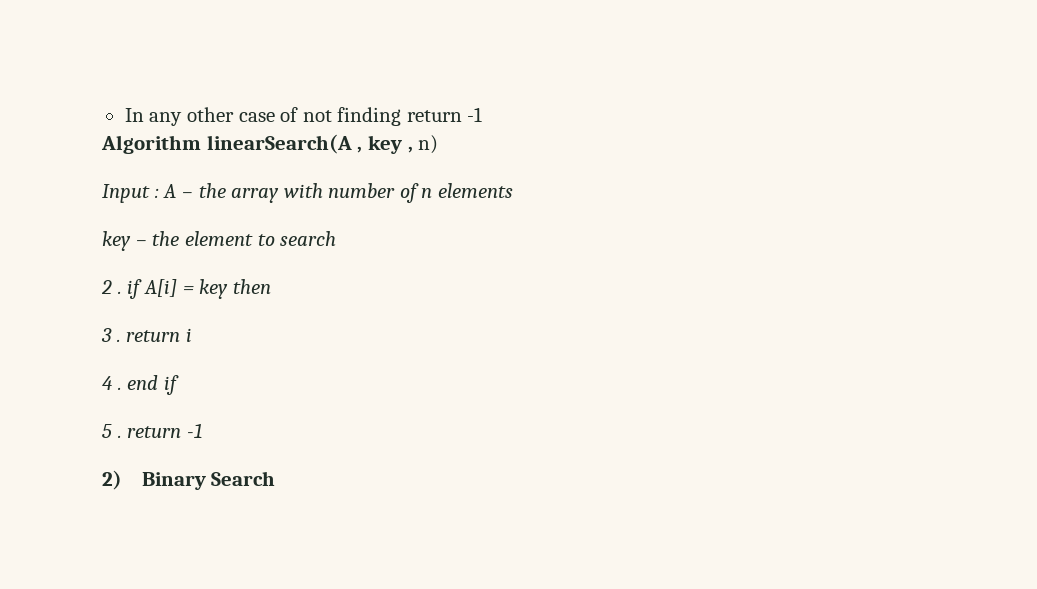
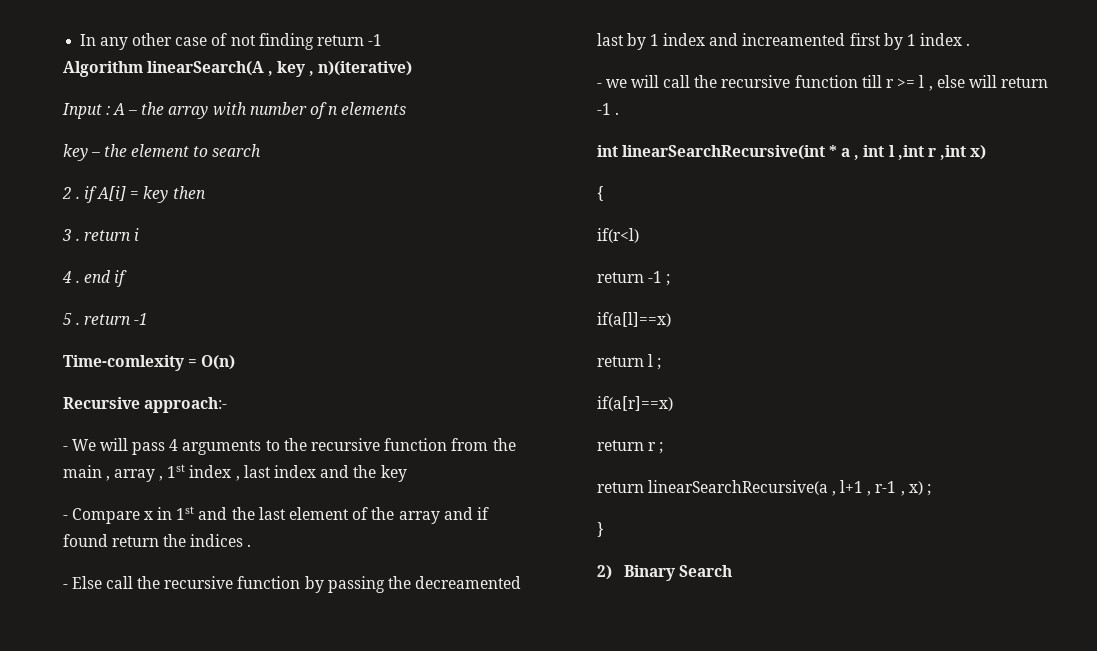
- Algorithm linearSearch(A , key , n)
+ Algorithm linearSearch(A , key , n)(iterative)
+ Time-comlexity = O(n)
+ Recursive approach:-
+ - We will pass 4 arguments to the recursive function from the main , array , 1st index , last index and the key
+ - Compare x in 1st and the last element of the array and if found return the indices .
+ - Else call the recursive function by passing the decreamented last by 1 index and increamented first by 1 index .
+ - we will call the recursive function till r >= l , else will return -1 .
+ int linearSearchRecursive(int * a , int l ,int r ,int x)
+ {
+ if(r<l)
+ return -1 ;
+ if(a[l]==x)
+ return l ;
+ if(a[r]==x)
+ return r ;
+ return linearSearchRecursive(a , l+1 , r-1 , x) ;
+ }

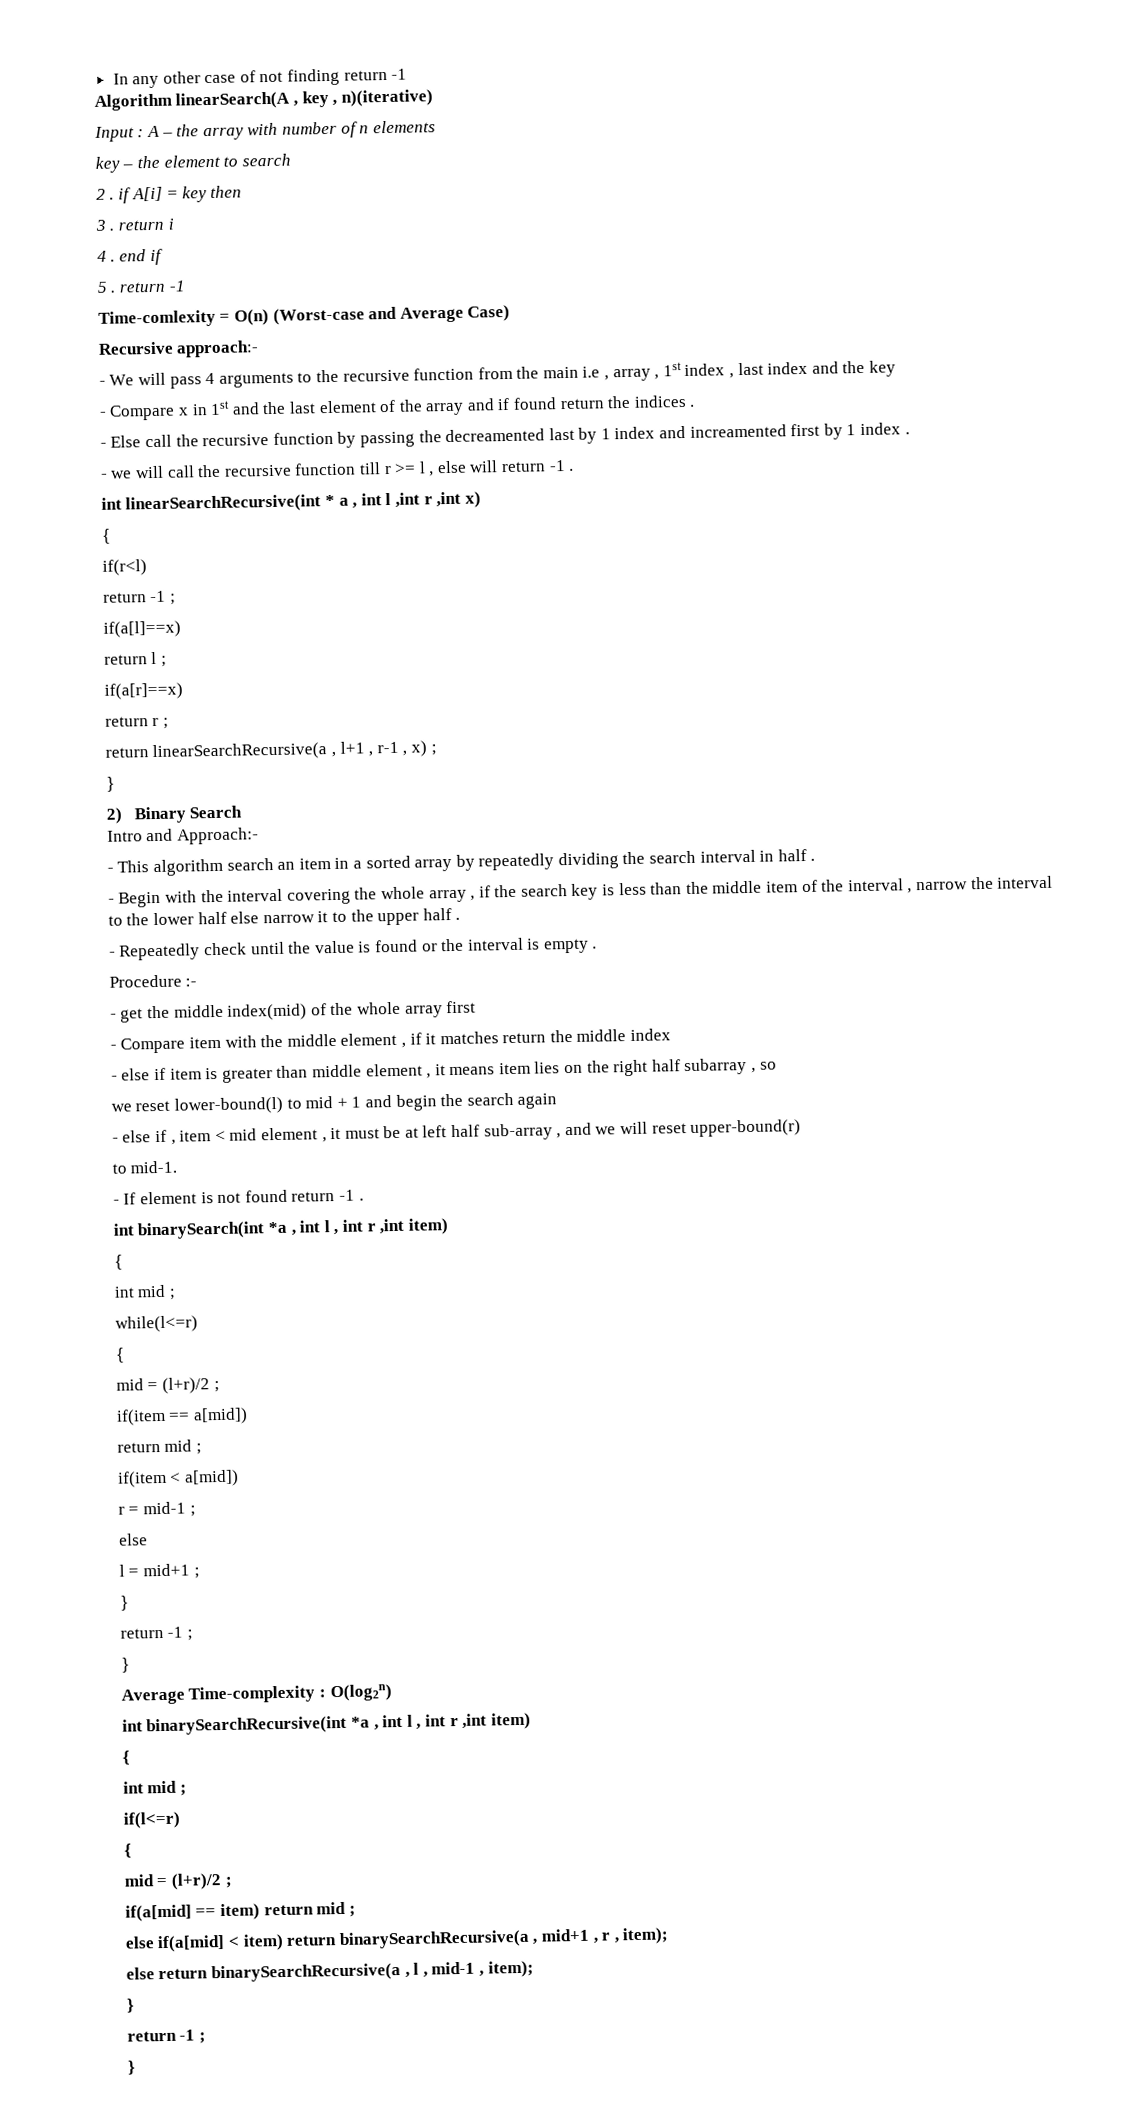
- Time-comlexity = O(n)
+ Time-comlexity = O(n) (Worst-case and Average Case)
- - We will pass 4 arguments to the recursive function from the main , array , 1st index , last index and the key
+ - We will pass 4 arguments to the recursive function from the main i.e , array , 1st index , last index and the key
+ Intro and Approach:-
+ - This algorithm search an item in a sorted array by repeatedly dividing the search interval in half .
+ - Begin with the interval covering the whole array , if the search key is less than the middle item of the interval , narrow the interval to the lower half else narrow it to the upper half .
+ - Repeatedly check until the value is found or the interval is empty .
+ Procedure :-
+ - get the middle index(mid) of the whole array first
+ - Compare item with the middle element , if it matches return the middle index
+ - else if item is greater than middle element , it means item lies on the right half subarray , so
+ we reset lower-bound(l) to mid + 1 and begin the search again
+ - else if , item < mid element , it must be at left half sub-array , and we will reset upper-bound(r)
+ to mid-1.
+ - If element is not found return -1 .
+ int binarySearch(int *a , int l , int r ,int item)
+ {
+ int mid ;
+ while(l<=r)
+ {
+ mid = (l+r)/2 ;
+ if(item == a[mid])
+ return mid ;
+ if(item < a[mid])
+ r = mid-1 ;
+ else
+ l = mid+1 ;
+ }
+ return -1 ;
+ }
+ Average Time-complexity : O(log2n)
+ int binarySearchRecursive(int *a , int l , int r ,int item)
+ {
+ int mid ;
+ if(l<=r)
+ {
+ mid = (l+r)/2 ;
+ if(a[mid] == item) return mid ;
+ else if(a[mid] < item) return binarySearchRecursive(a , mid+1 , r , item);
+ else return binarySearchRecursive(a , l , mid-1 , item);
+ }
+ return -1 ;
+ }

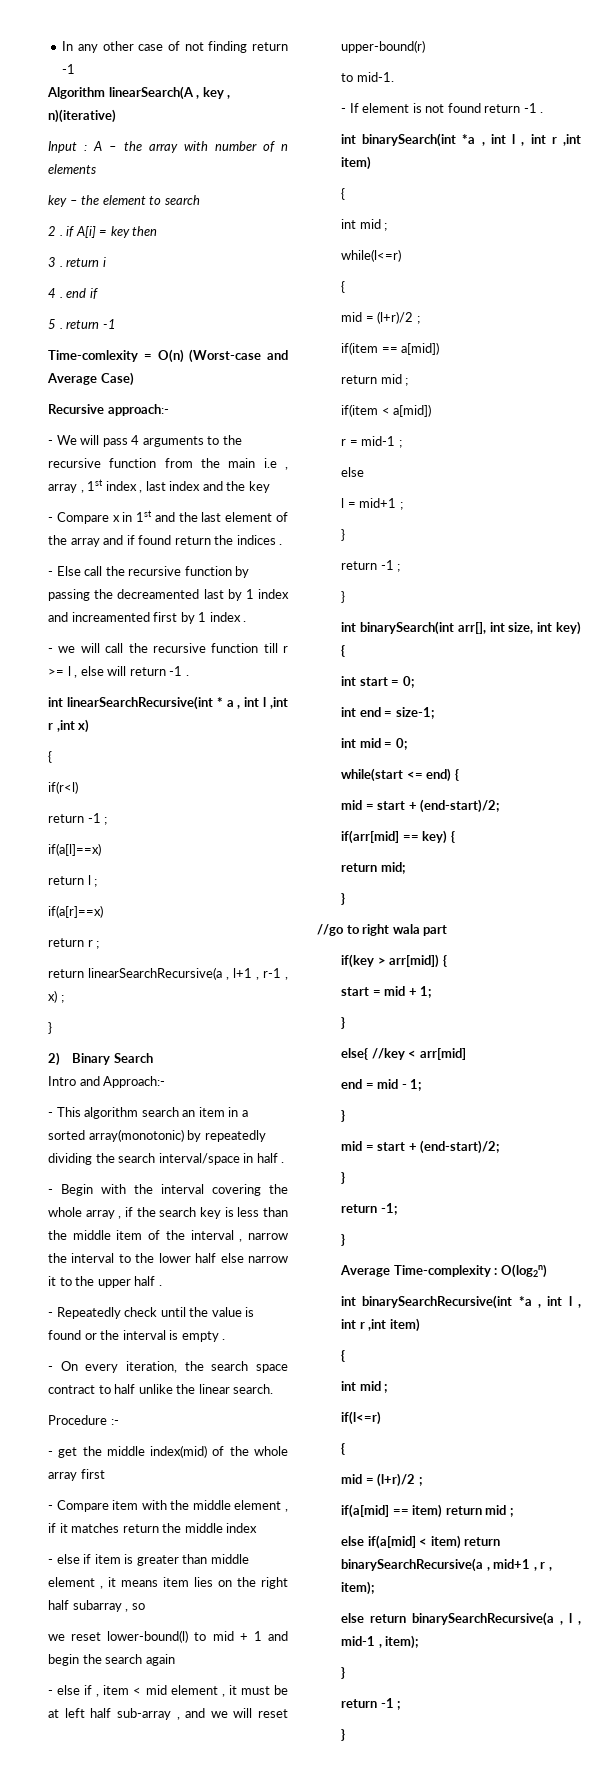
- - This algorithm search an item in a sorted array by repeatedly dividing the search interval in half .
+ - This algorithm search an item in a sorted array(monotonic) by repeatedly dividing the search interval/space in half .
+ - On every iteration, the search space contract to half unlike the linear search.
+ int binarySearch(int arr[], int size, int key) {
+ int start = 0;
+ int end = size-1;
+ int mid = 0;
+ while(start <= end) {
+ mid = start + (end-start)/2;
+ if(arr[mid] == key) {
+ return mid;
+ }
+ //go to right wala part
+ if(key > arr[mid]) {
+ start = mid + 1;
+ }
+ else{ //key < arr[mid]
+ end = mid - 1;
+ }
+ mid = start + (end-start)/2;
+ }
+ return -1;
+ }

